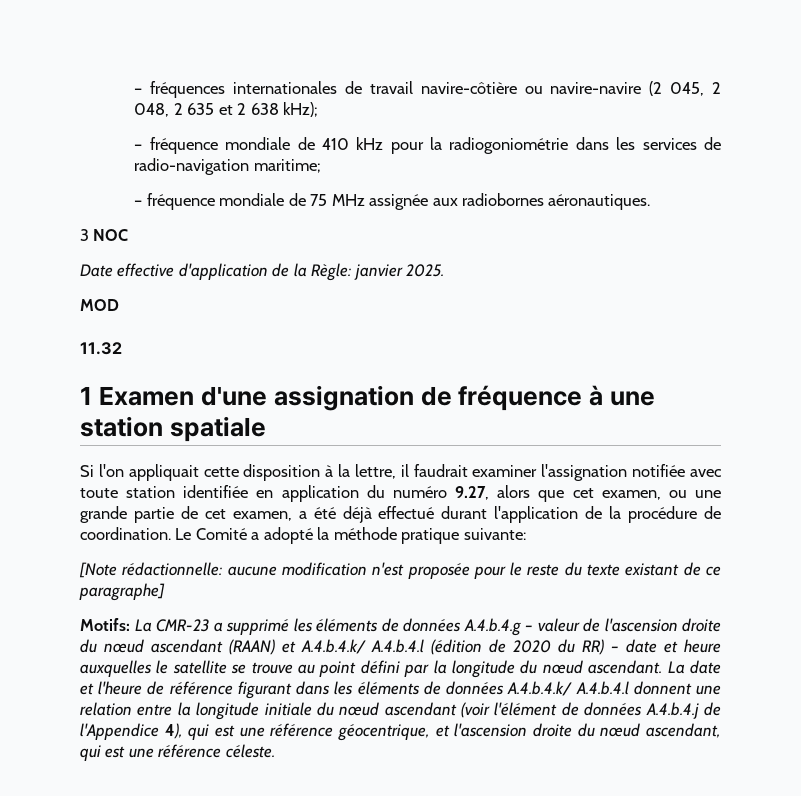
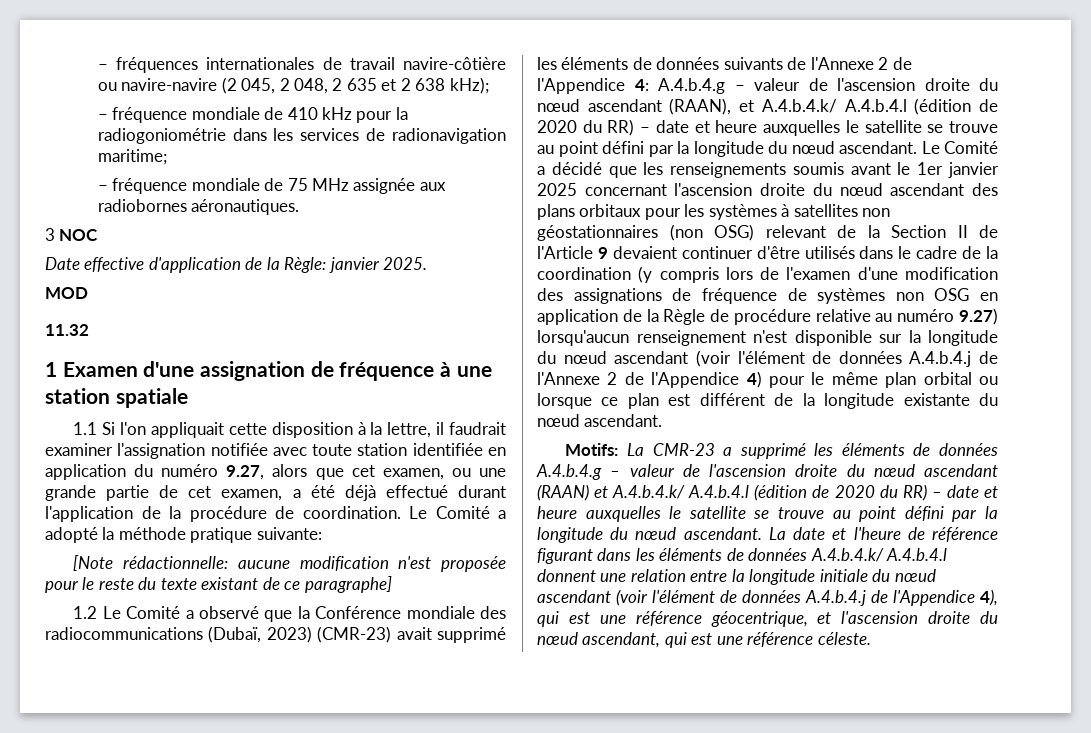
- – fréquence mondiale de 410 kHz pour la radiogoniométrie dans les services de radio-navigation maritime;
+ – fréquence mondiale de 410 kHz pour la radiogoniométrie dans les services de radionavigation maritime;
- Si l'on appliquait cette disposition à la lettre, il faudrait examiner l'assignation notifiée avec toute station identifiée en application du numéro 9.27, alors que cet examen, ou une grande partie de cet examen, a été déjà effectué durant l'application de la procédure de coordination.
+ 1.1 Si l'on appliquait cette disposition à la lettre, il faudrait examiner l'assignation notifiée avec toute station identifiée en application du numéro 9.27, alors que cet examen, ou une grande partie de cet examen, a été déjà effectué durant l'application de la procédure de coordination.
+ 1.2 Le Comité a observé que la Conférence mondiale des radiocommunications (Dubaï, 2023) (CMR-23) avait supprimé les éléments de données suivants de l'Annexe 2 de l'Appendice 4: A.4.b.4.g – valeur de l'ascension droite du nœud ascendant (RAAN), et A.4.b.4.k/ A.4.b.4.l (édition de 2020 du RR) – date et heure auxquelles le satellite se trouve au point défini par la longitude du nœud ascendant. Le Comité a décidé que les renseignements soumis avant le 1er janvier 2025 concernant l'ascension droite du nœud ascendant des plans orbitaux pour les systèmes à satellites non géostationnaires (non OSG) relevant de la Section II de l'Article 9 devaient continuer d'être utilisés dans le cadre de la coordination (y compris lors de l'examen d'une modification des assignations de fréquence de systèmes non OSG en application de la Règle de procédure relative au numéro 9.27) lorsqu'aucun renseignement n'est disponible sur la longitude du nœud ascendant (voir l'élément de données A.4.b.4.j de l'Annexe 2 de l'Appendice 4) pour le même plan orbital ou lorsque ce plan est différent de la longitude existante du nœud ascendant.

